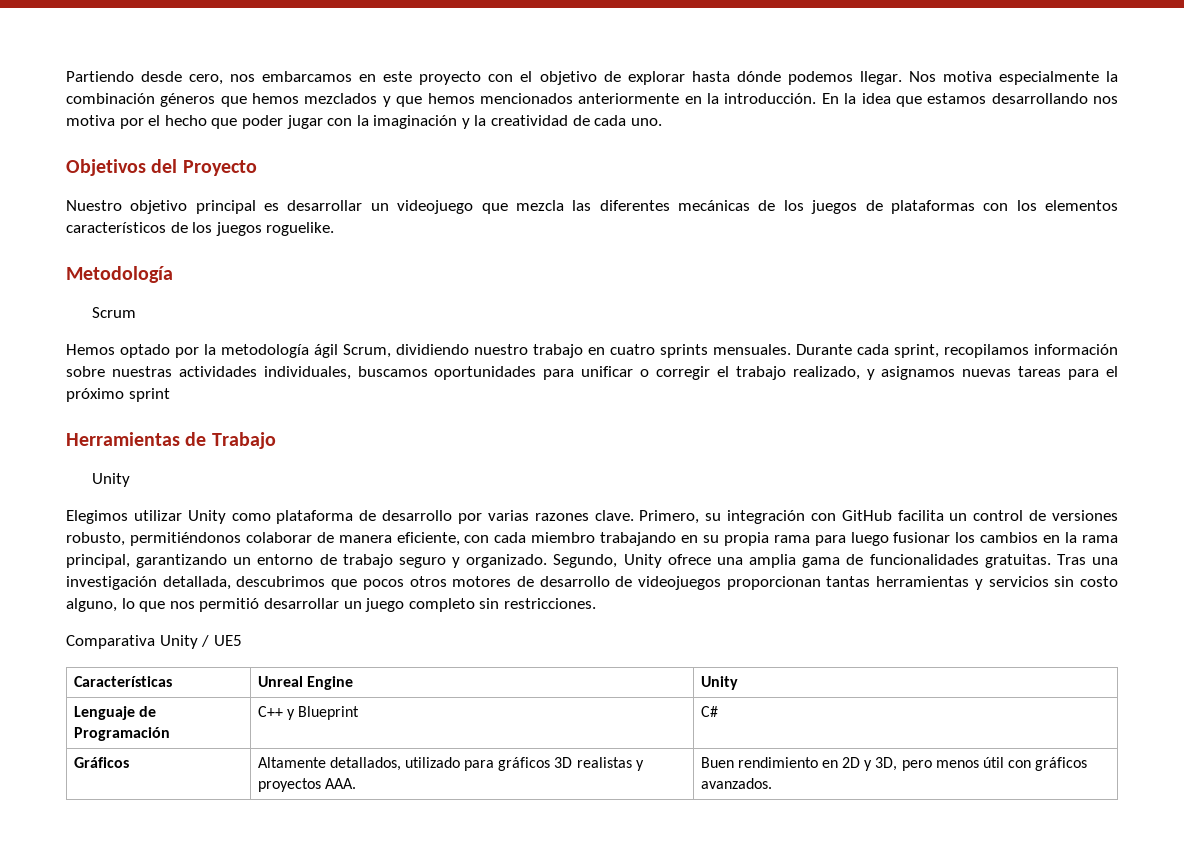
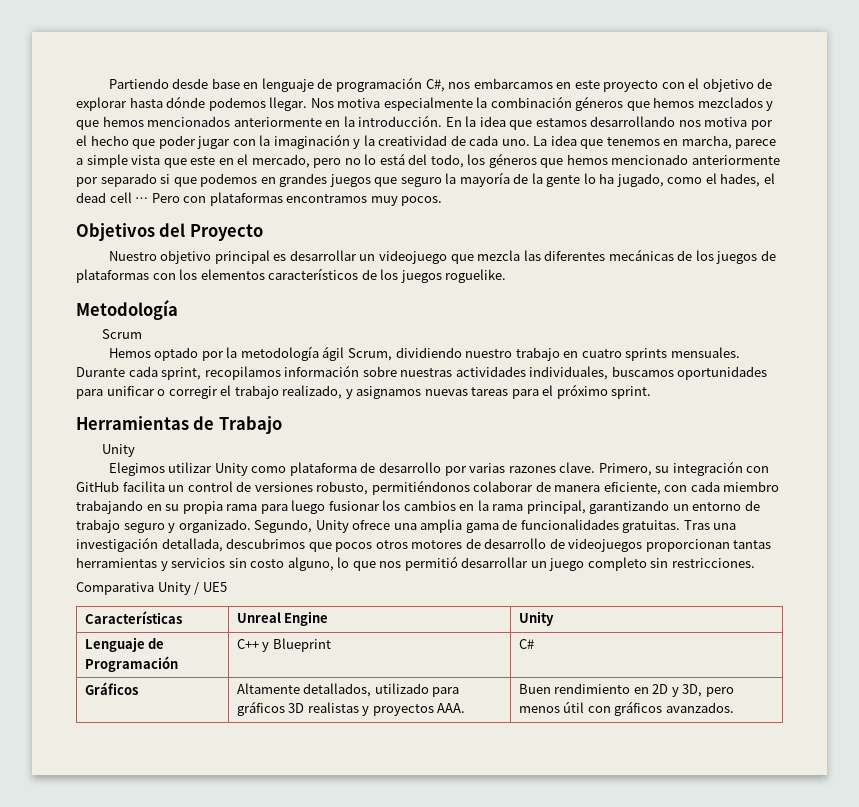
- Partiendo desde cero, nos embarcamos en este proyecto con el objetivo de explorar hasta dónde podemos llegar.
+ Partiendo desde base en lenguaje de programación C#, nos embarcamos en este proyecto con el objetivo de explorar hasta dónde podemos llegar.
+ La idea que tenemos en marcha, parece a simple vista que este en el mercado, pero no lo está del todo, los géneros que hemos mencionado anteriormente por separado si que podemos en grandes juegos que seguro la mayoría de la gente lo ha jugado, como el hades, el dead cell … Pero con plataformas encontramos muy pocos.
- Durante cada sprint, recopilamos información sobre nuestras actividades individuales, buscamos oportunidades para unificar o corregir el trabajo realizado, y asignamos nuevas tareas para el próximo sprint
+ Durante cada sprint, recopilamos información sobre nuestras actividades individuales, buscamos oportunidades para unificar o corregir el trabajo realizado, y asignamos nuevas tareas para el próximo sprint.

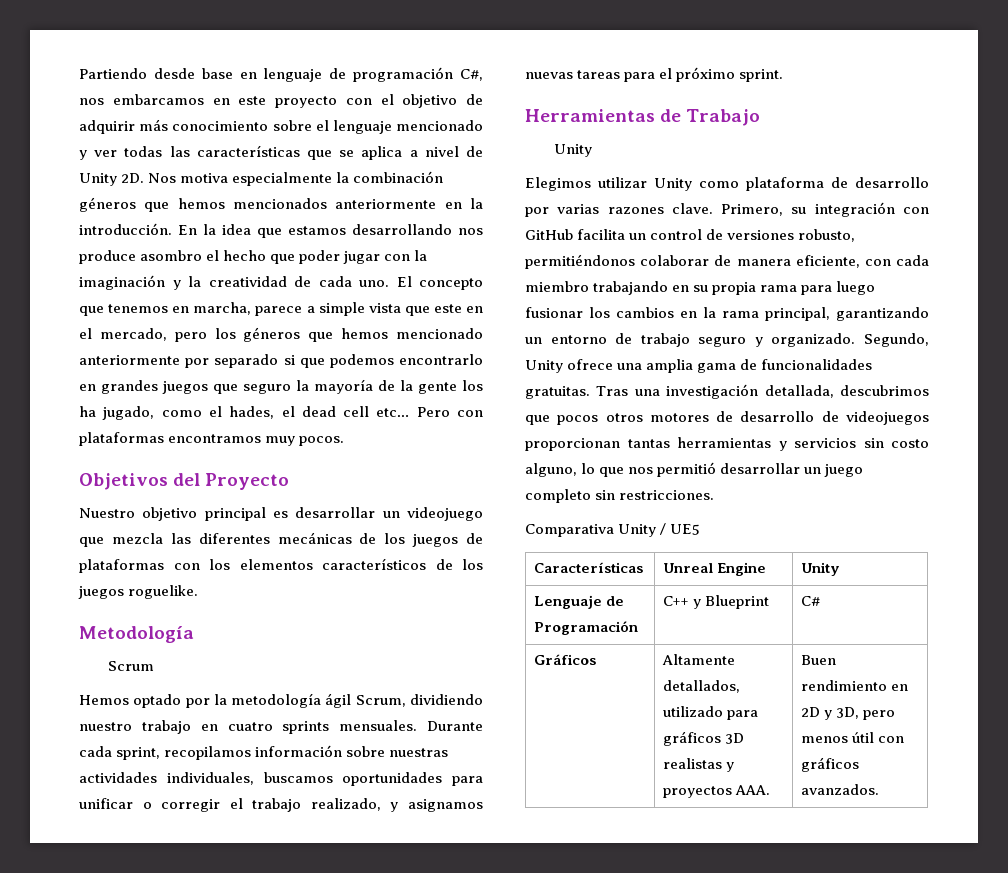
- Partiendo desde base en lenguaje de programación C#, nos embarcamos en este proyecto con el objetivo de explorar hasta dónde podemos llegar.
+ Partiendo desde base en lenguaje de programación C#, nos embarcamos en este proyecto con el objetivo de adquirir más conocimiento sobre el lenguaje mencionado y ver todas las características que se aplica a nivel de Unity 2D.
- Nos motiva especialmente la combinación géneros que hemos mezclados y que hemos mencionados anteriormente en la introducción.
+ Nos motiva especialmente la combinación géneros que hemos mencionados anteriormente en la introducción.
- En la idea que estamos desarrollando nos motiva por el hecho que poder jugar con la imaginación y la creatividad de cada uno.
+ En la idea que estamos desarrollando nos produce asombro el hecho que poder jugar con la imaginación y la creatividad de cada uno.
- La idea que tenemos en marcha, parece a simple vista que este en el mercado, pero no lo está del todo, los géneros que hemos mencionado anteriormente por separado si que podemos en grandes juegos que seguro la mayoría de la gente lo ha jugado, como el hades, el dead cell …
+ El concepto que tenemos en marcha, parece a simple vista que este en el mercado, pero los géneros que hemos mencionado anteriormente por separado si que podemos encontrarlo en grandes juegos que seguro la mayoría de la gente los ha jugado, como el hades, el dead cell etc…

